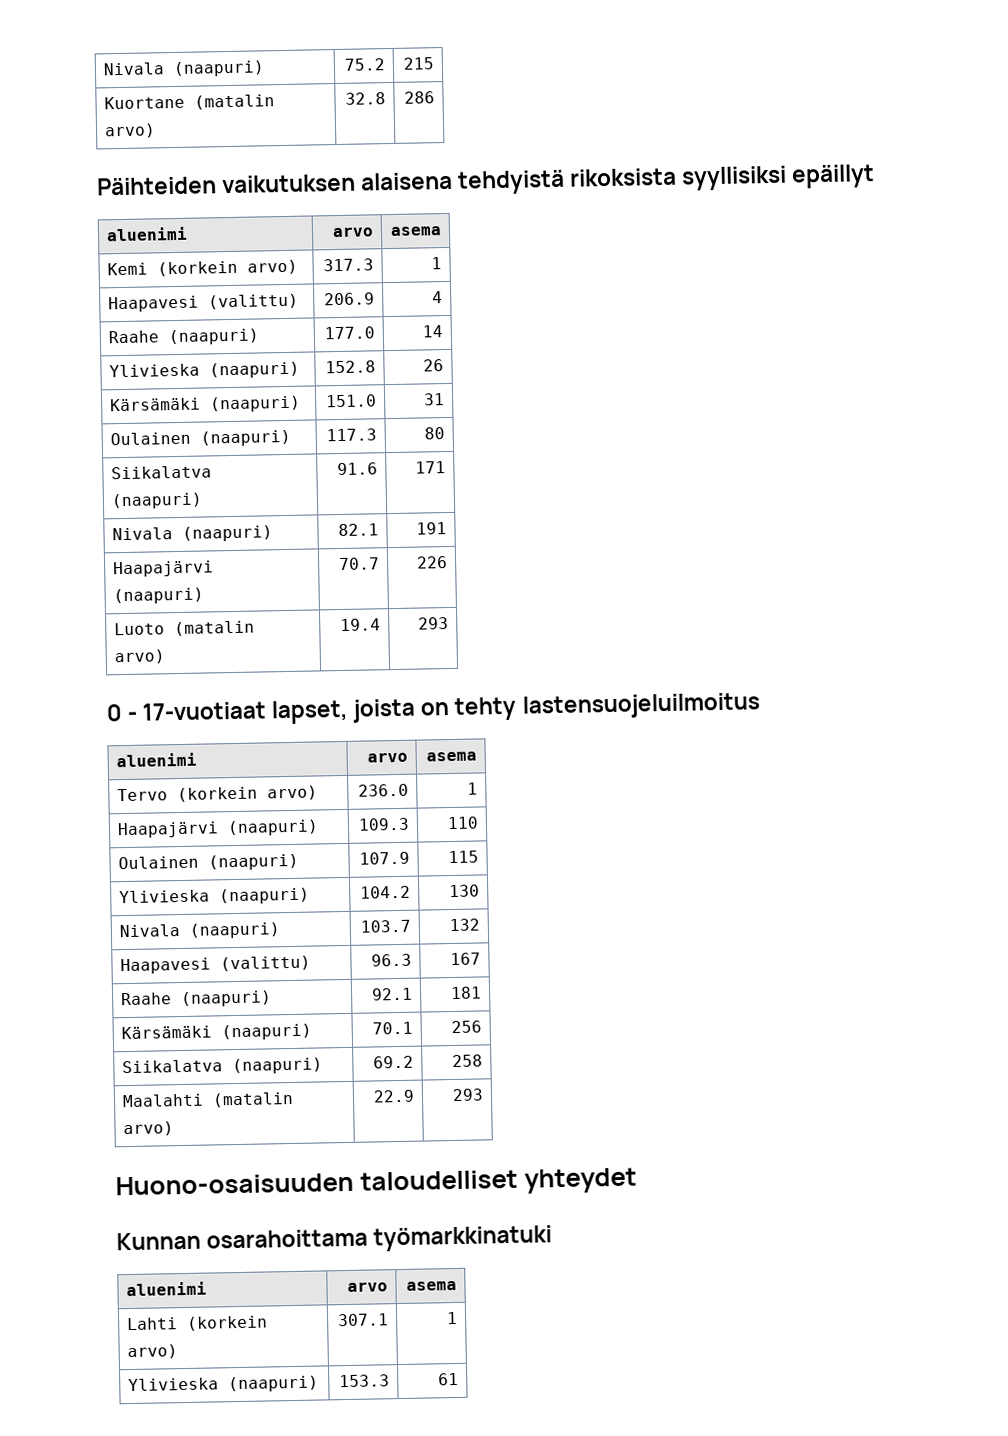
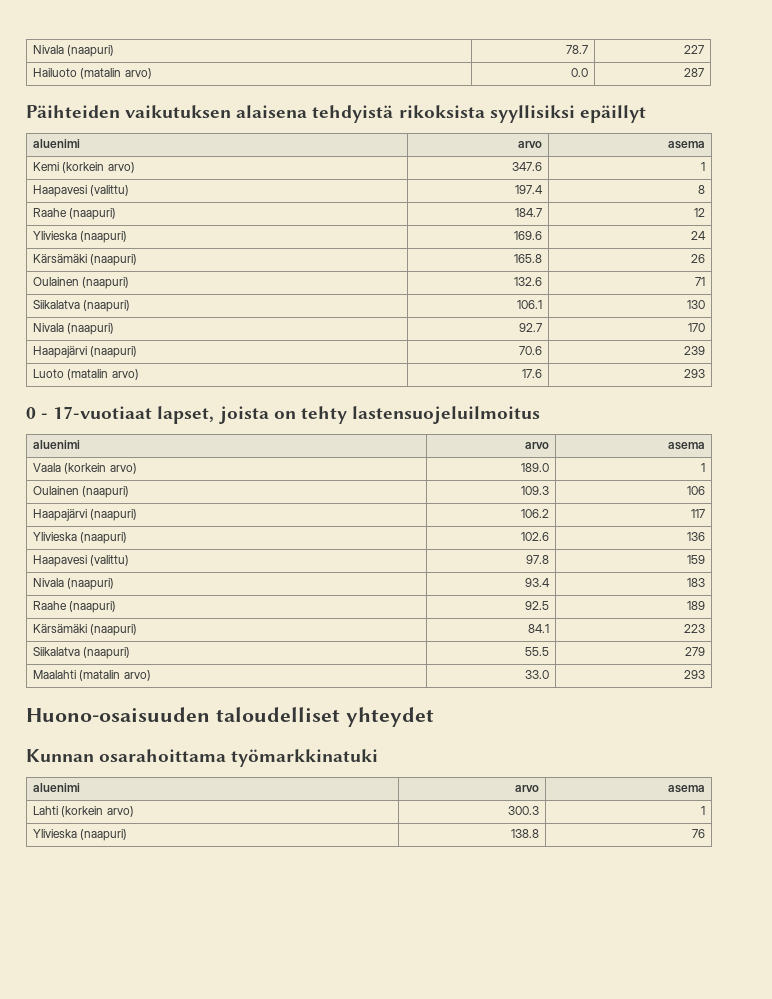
- Nivala (naapuri) | 75.2 | 215
- Kuortane (matalin arvo) | 32.8 | 286
+ Nivala (naapuri) | 78.7 | 227
+ Hailuoto (matalin arvo) | 0.0 | 287
- Kemi (korkein arvo) | 317.3 | 1
+ Kemi (korkein arvo) | 347.6 | 1
- Haapavesi (valittu) | 206.9 | 4
- Raahe (naapuri) | 177.0 | 14
- Ylivieska (naapuri) | 152.8 | 26
- Kärsämäki (naapuri) | 151.0 | 31
- Oulainen (naapuri) | 117.3 | 80
- Siikalatva (naapuri) | 91.6 | 171
- Nivala (naapuri) | 82.1 | 191
- Haapajärvi (naapuri) | 70.7 | 226
+ Haapavesi (valittu) | 197.4 | 8
+ Raahe (naapuri) | 184.7 | 12
+ Ylivieska (naapuri) | 169.6 | 24
+ Kärsämäki (naapuri) | 165.8 | 26
+ Oulainen (naapuri) | 132.6 | 71
+ Siikalatva (naapuri) | 106.1 | 130
+ Nivala (naapuri) | 92.7 | 170
+ Haapajärvi (naapuri) | 70.6 | 239
- Luoto (matalin arvo) | 19.4 | 293
+ Luoto (matalin arvo) | 17.6 | 293
- Tervo (korkein arvo) | 236.0 | 1
- Haapajärvi (naapuri) | 109.3 | 110
- Oulainen (naapuri) | 107.9 | 115
- Ylivieska (naapuri) | 104.2 | 130
- Nivala (naapuri) | 103.7 | 132
- Haapavesi (valittu) | 96.3 | 167
- Raahe (naapuri) | 92.1 | 181
- Kärsämäki (naapuri) | 70.1 | 256
- Siikalatva (naapuri) | 69.2 | 258
+ Vaala (korkein arvo) | 189.0 | 1
+ Oulainen (naapuri) | 109.3 | 106
+ Haapajärvi (naapuri) | 106.2 | 117
+ Ylivieska (naapuri) | 102.6 | 136
+ Haapavesi (valittu) | 97.8 | 159
+ Nivala (naapuri) | 93.4 | 183
+ Raahe (naapuri) | 92.5 | 189
+ Kärsämäki (naapuri) | 84.1 | 223
+ Siikalatva (naapuri) | 55.5 | 279
- Maalahti (matalin arvo) | 22.9 | 293
+ Maalahti (matalin arvo) | 33.0 | 293
- Lahti (korkein arvo) | 307.1 | 1
+ Lahti (korkein arvo) | 300.3 | 1
- Ylivieska (naapuri) | 153.3 | 61
+ Ylivieska (naapuri) | 138.8 | 76

